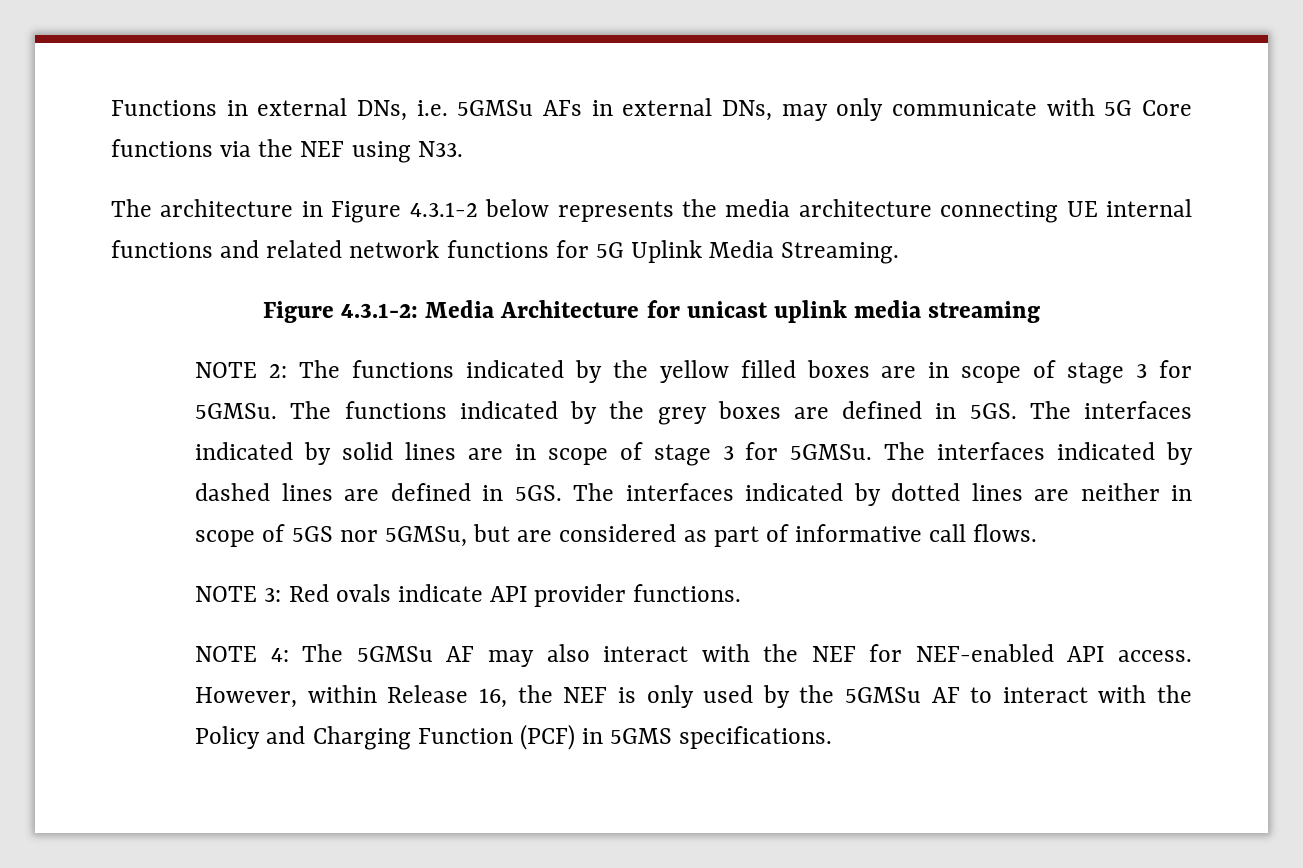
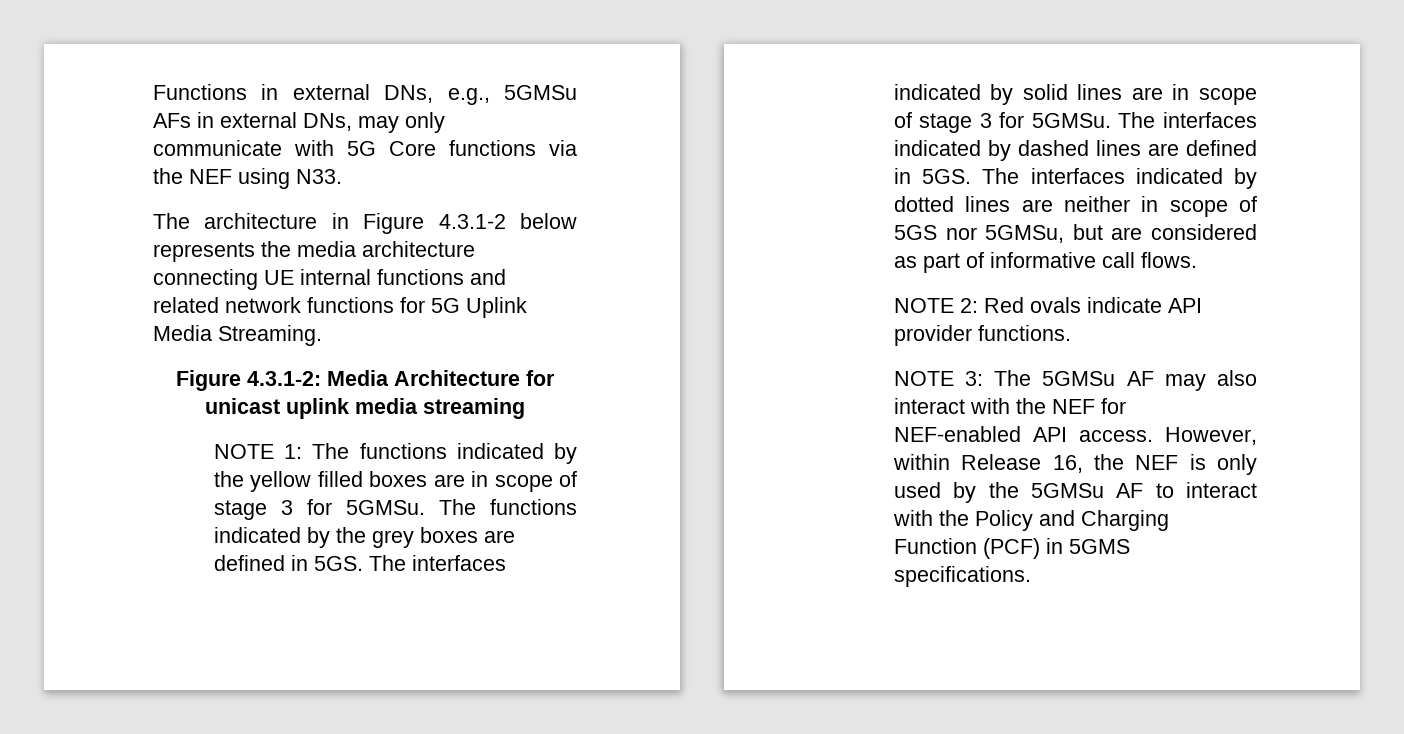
- Functions in external DNs, i.e. 5GMSu AFs in external DNs, may only communicate with 5G Core functions via the NEF using N33.
+ Functions in external DNs, e.g., 5GMSu AFs in external DNs, may only communicate with 5G Core functions via the NEF using N33.
- NOTE 2: The functions indicated by the yellow filled boxes are in scope of stage 3 for 5GMSu.
+ NOTE 1: The functions indicated by the yellow filled boxes are in scope of stage 3 for 5GMSu.
- NOTE 3: Red ovals indicate API provider functions.
+ NOTE 2: Red ovals indicate API provider functions.
- NOTE 4: The 5GMSu AF may also interact with the NEF for NEF-enabled API access.
+ NOTE 3: The 5GMSu AF may also interact with the NEF for NEF-enabled API access.

